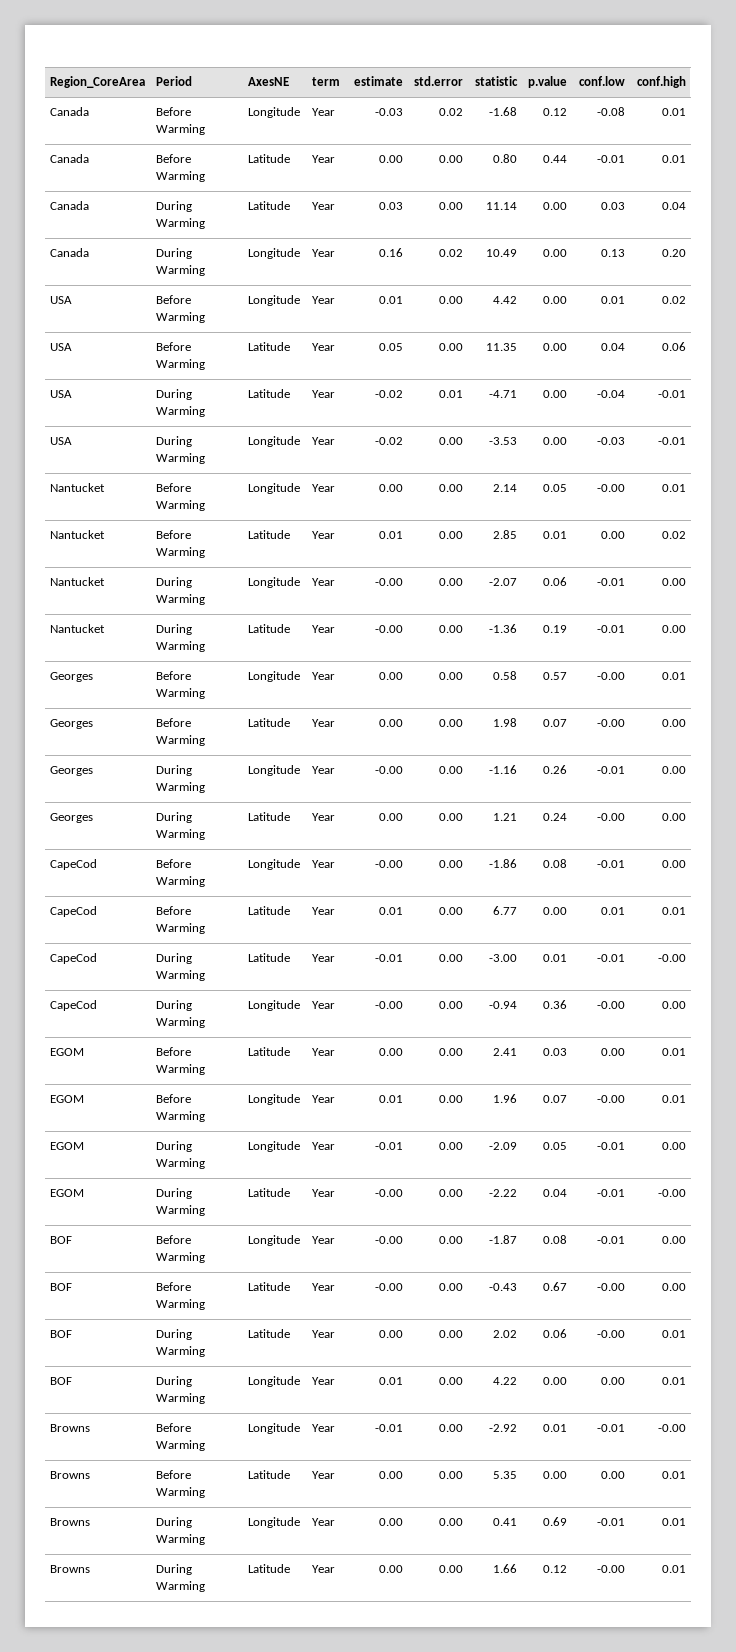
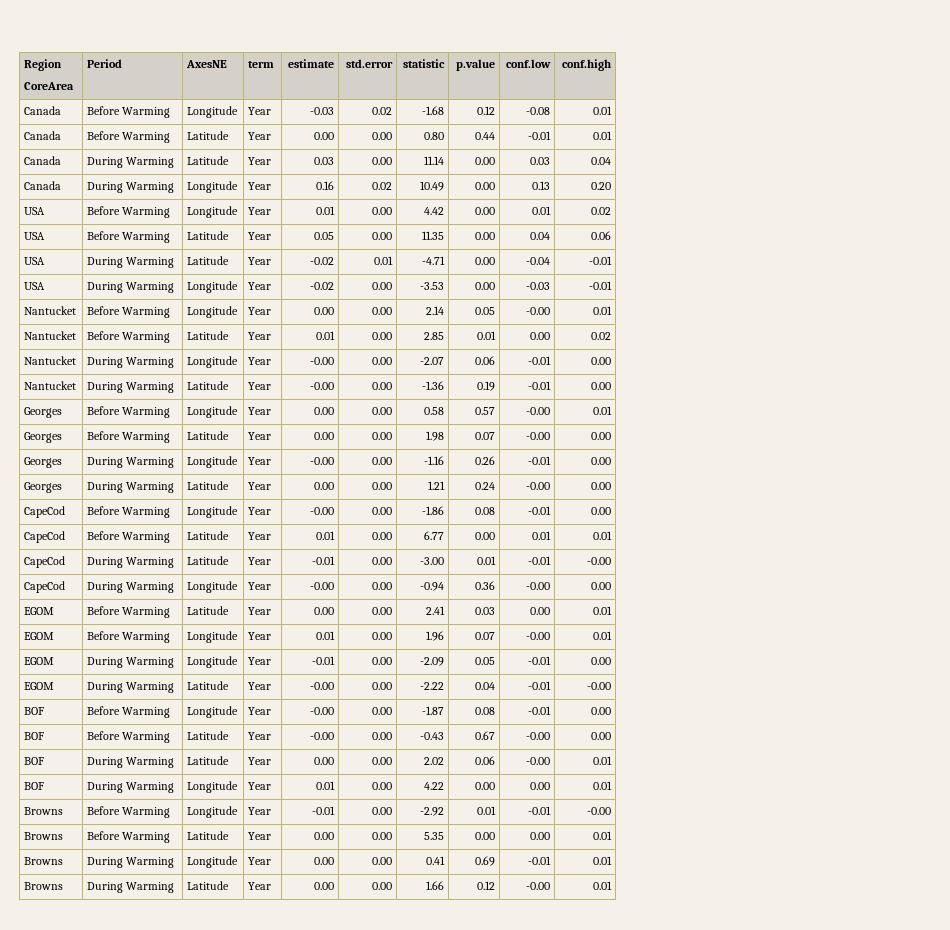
- Region_CoreArea | Period | AxesNE | term | estimate | std.error | statistic | p.value | conf.low | conf.high
+ Region
+ CoreArea | Period | AxesNE | term | estimate | std.error | statistic | p.value | conf.low | conf.high

